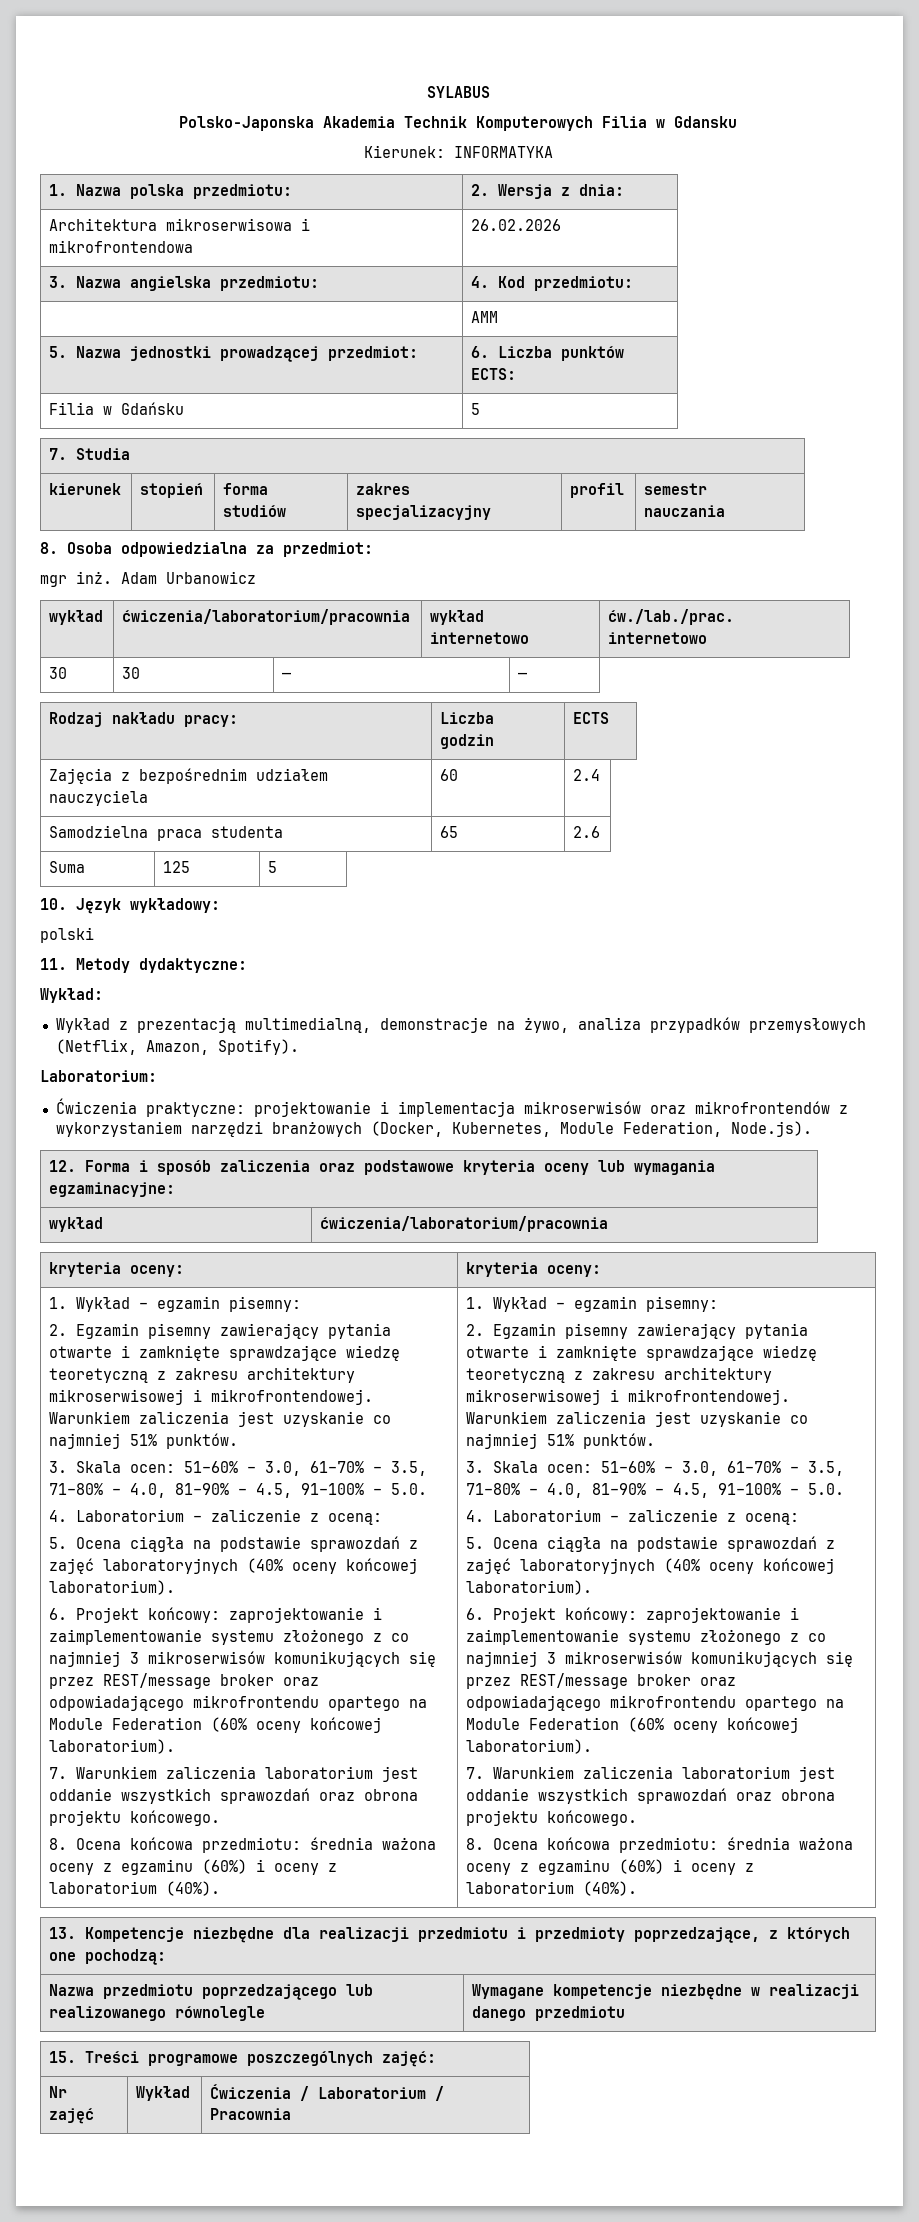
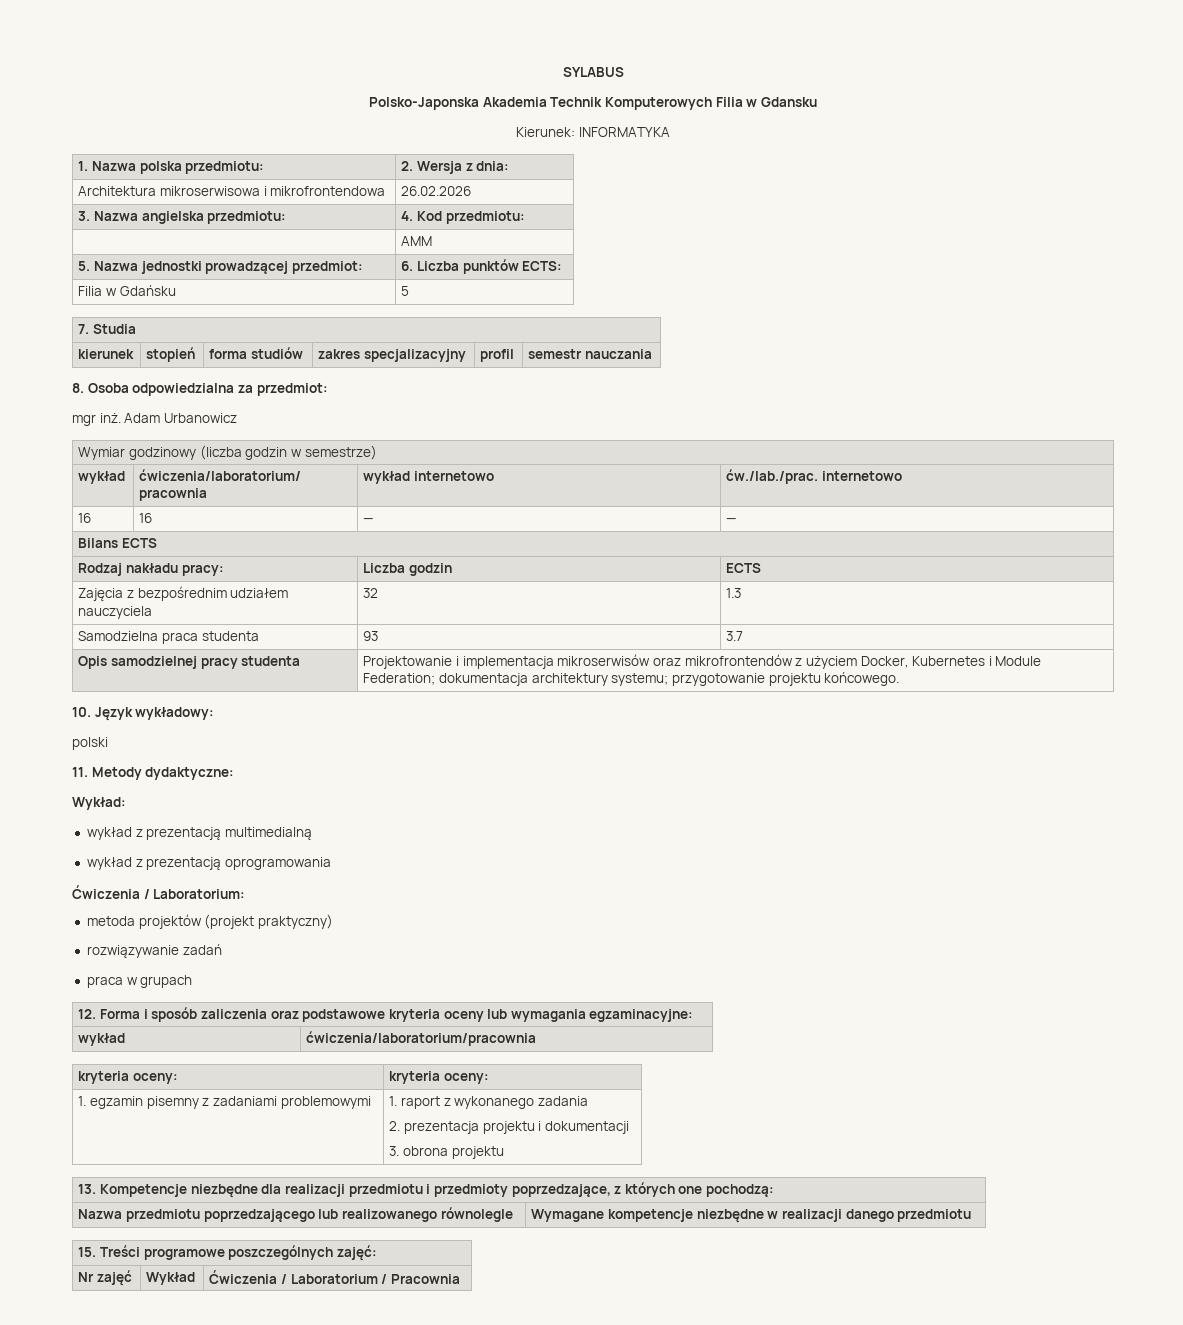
+ Wymiar godzinowy (liczba godzin w semestrze)
- 30 | 30 | — | —
+ 16 | 16 | — | —
+ Bilans ECTS
- Zajęcia z bezpośrednim udziałem nauczyciela | 60 | 2.4
+ Zajęcia z bezpośrednim udziałem nauczyciela | 32 | 1.3
- Samodzielna praca studenta | 65 | 2.6
- Suma | 125 | 5
+ Samodzielna praca studenta | 93 | 3.7
+ Opis samodzielnej pracy studenta | Projektowanie i implementacja mikroserwisów oraz mikrofrontendów z użyciem Docker, Kubernetes i Module Federation; dokumentacja architektury systemu; przygotowanie projektu końcowego.
- Wykład z prezentacją multimedialną, demonstracje na żywo, analiza przypadków przemysłowych (Netflix, Amazon, Spotify).
- Laboratorium:
- Ćwiczenia praktyczne: projektowanie i implementacja mikroserwisów oraz mikrofrontendów z wykorzystaniem narzędzi branżowych (Docker, Kubernetes, Module Federation, Node.js).
+ wykład z prezentacją multimedialną
+ wykład z prezentacją oprogramowania
+ Ćwiczenia / Laboratorium:
+ metoda projektów (projekt praktyczny)
+ rozwiązywanie zadań
+ praca w grupach
  kryteria oceny: | kryteria oceny:
- 1. Wykład – egzamin pisemny:
- 2. Egzamin pisemny zawierający pytania otwarte i zamknięte sprawdzające wiedzę teoretyczną z zakresu architektury mikroserwisowej i mikrofrontendowej. Warunkiem zaliczenia jest uzyskanie co najmniej 51% punktów.
- 3. Skala ocen: 51–60% – 3.0, 61–70% – 3.5, 71–80% – 4.0, 81–90% – 4.5, 91–100% – 5.0.
- 4. Laboratorium – zaliczenie z oceną:
- 5. Ocena ciągła na podstawie sprawozdań z zajęć laboratoryjnych (40% oceny końcowej laboratorium).
- 6. Projekt końcowy: zaprojektowanie i zaimplementowanie systemu złożonego z co najmniej 3 mikroserwisów komunikujących się przez REST/message broker oraz odpowiadającego mikrofrontendu opartego na Module Federation (60% oceny końcowej laboratorium).
- 7. Warunkiem zaliczenia laboratorium jest oddanie wszystkich sprawozdań oraz obrona projektu końcowego.
- 8. Ocena końcowa przedmiotu: średnia ważona oceny z egzaminu (60%) i oceny z laboratorium (40%). | 1. Wykład – egzamin pisemny:
- 2. Egzamin pisemny zawierający pytania otwarte i zamknięte sprawdzające wiedzę teoretyczną z zakresu architektury mikroserwisowej i mikrofrontendowej. Warunkiem zaliczenia jest uzyskanie co najmniej 51% punktów.
- 3. Skala ocen: 51–60% – 3.0, 61–70% – 3.5, 71–80% – 4.0, 81–90% – 4.5, 91–100% – 5.0.
- 4. Laboratorium – zaliczenie z oceną:
- 5. Ocena ciągła na podstawie sprawozdań z zajęć laboratoryjnych (40% oceny końcowej laboratorium).
- 6. Projekt końcowy: zaprojektowanie i zaimplementowanie systemu złożonego z co najmniej 3 mikroserwisów komunikujących się przez REST/message broker oraz odpowiadającego mikrofrontendu opartego na Module Federation (60% oceny końcowej laboratorium).
- 7. Warunkiem zaliczenia laboratorium jest oddanie wszystkich sprawozdań oraz obrona projektu końcowego.
- 8. Ocena końcowa przedmiotu: średnia ważona oceny z egzaminu (60%) i oceny z laboratorium (40%).
+ 1. egzamin pisemny z zadaniami problemowymi | 1. raport z wykonanego zadania
+ 2. prezentacja projektu i dokumentacji
+ 3. obrona projektu

